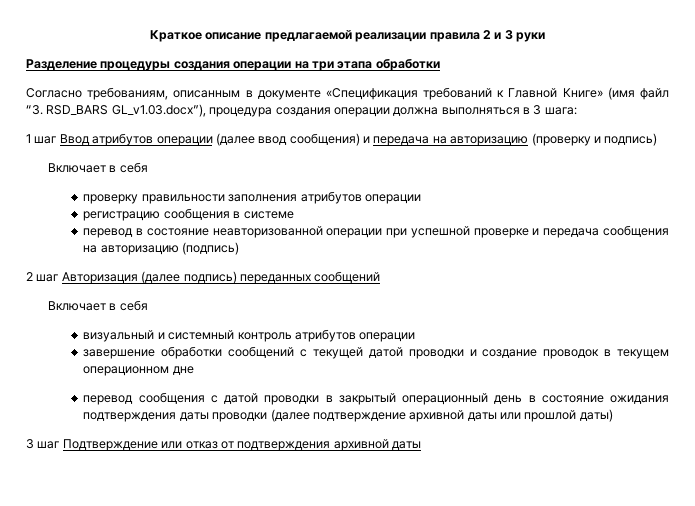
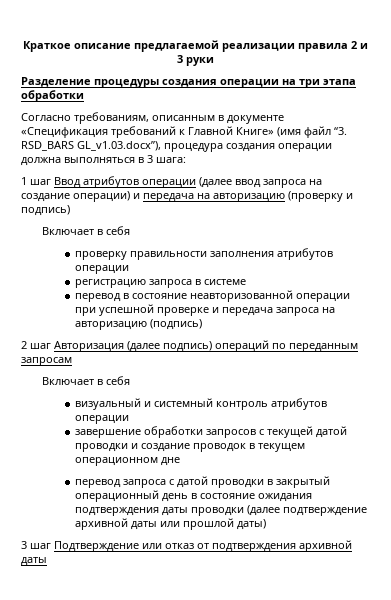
- 1 шаг Ввод атрибутов операции (далее ввод сообщения) и передача на авторизацию (проверку и подпись)
+ 1 шаг Ввод атрибутов операции (далее ввод запроса на создание операции) и передача на авторизацию (проверку и подпись)
- регистрацию сообщения в системе
+ регистрацию запроса в системе
- перевод в состояние неавторизованной операции при успешной проверке и передача сообщения на авторизацию (подпись)
+ перевод в состояние неавторизованной операции при успешной проверке и передача запроса на авторизацию (подпись)
- 2 шаг Авторизация (далее подпись) переданных сообщений
+ 2 шаг Авторизация (далее подпись) операций по переданным запросам
- завершение обработки сообщений с текущей датой проводки и создание проводок в текущем операционном дне
+ завершение обработки запросов с текущей датой проводки и создание проводок в текущем операционном дне
- перевод сообщения с датой проводки в закрытый операционный день в состояние ожидания подтверждения даты проводки (далее подтверждение архивной даты или прошлой даты)
+ перевод запроса с датой проводки в закрытый операционный день в состояние ожидания подтверждения даты проводки (далее подтверждение архивной даты или прошлой даты)

